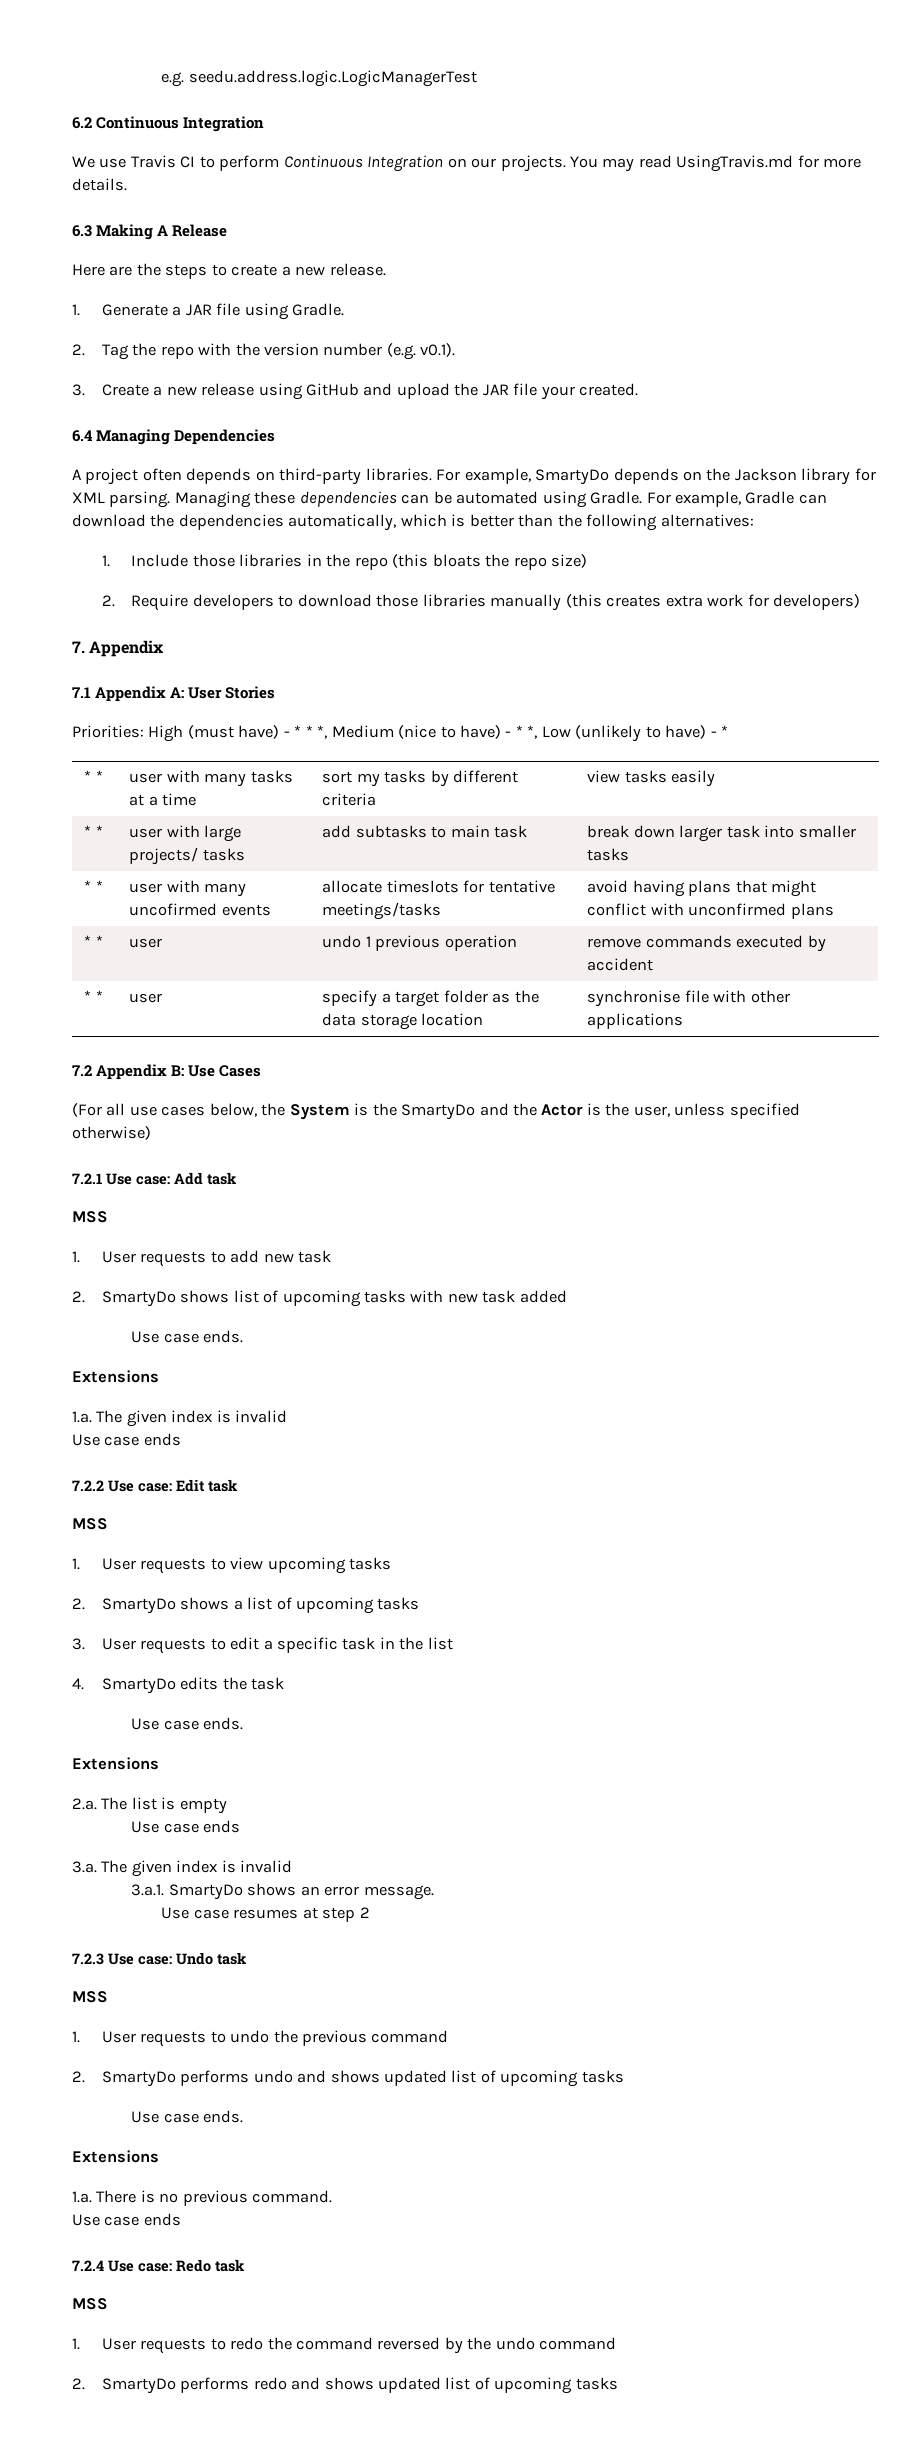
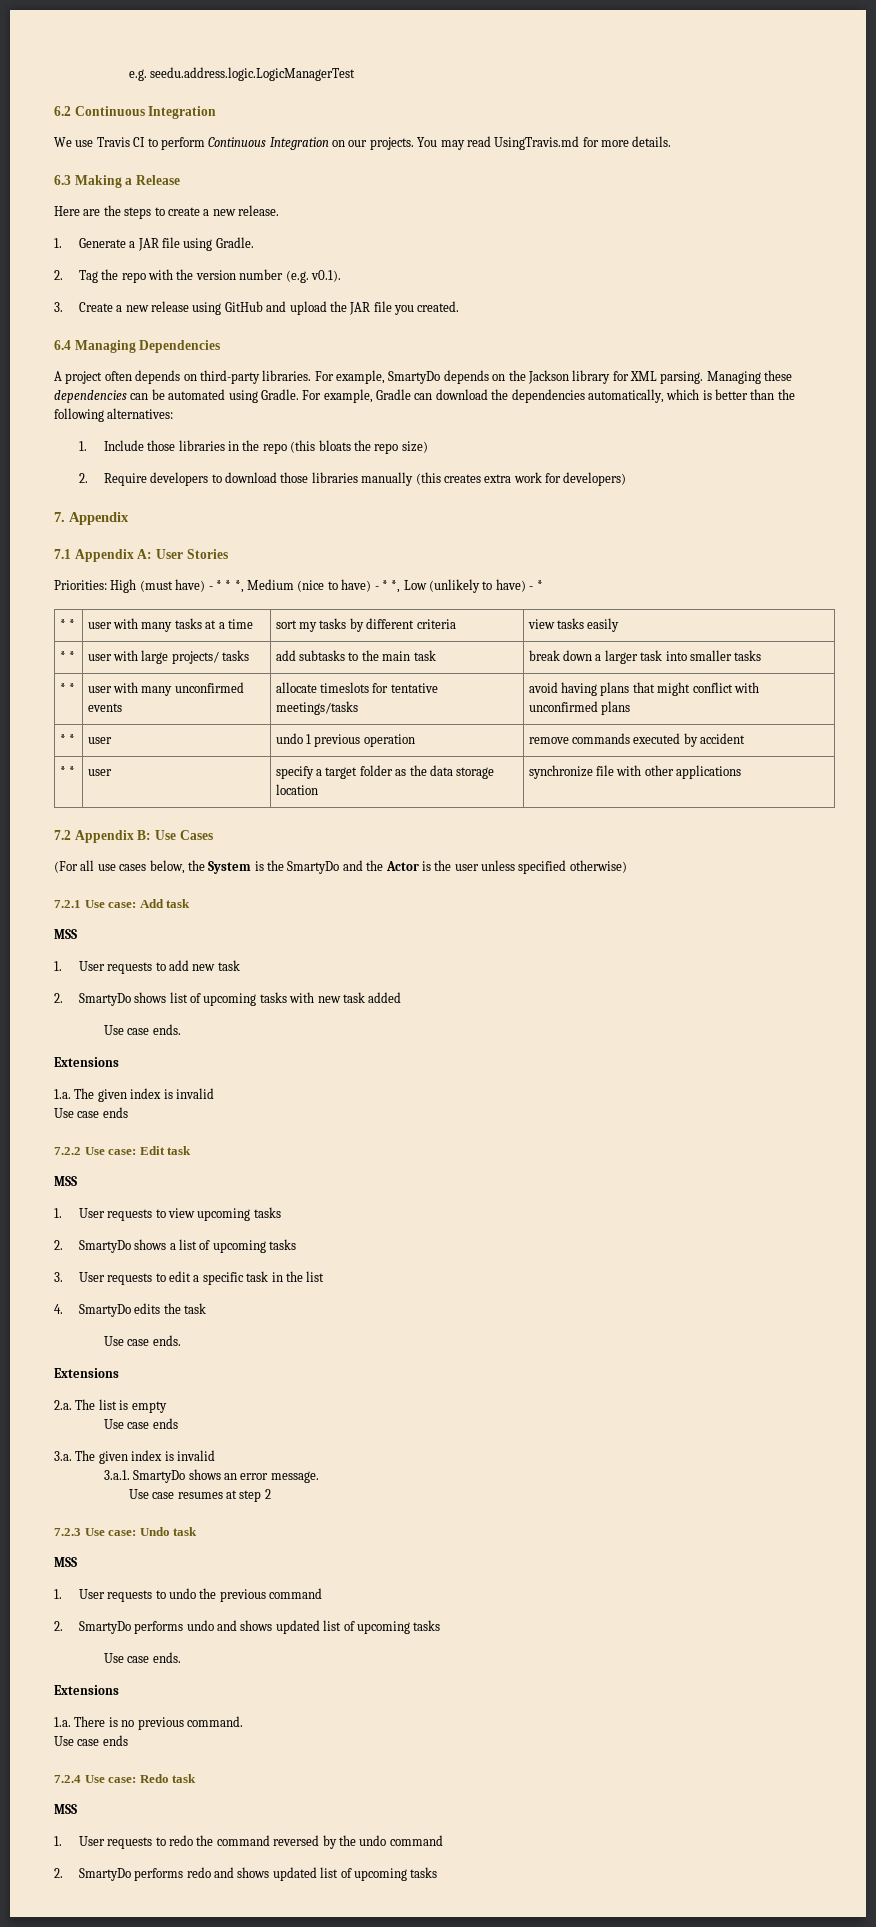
- 6.3 Making A Release
+ 6.3 Making a Release
- 3. Create a new release using GitHub and upload the JAR file your created.
+ 3. Create a new release using GitHub and upload the JAR file you created.
- * * | user with large projects/ tasks | add subtasks to main task | break down larger task into smaller tasks
+ * * | user with large projects/ tasks | add subtasks to the main task | break down a larger task into smaller tasks
- * * | user with many uncofirmed events | allocate timeslots for tentative meetings/tasks | avoid having plans that might conflict with unconfirmed plans
+ * * | user with many unconfirmed events | allocate timeslots for tentative meetings/tasks | avoid having plans that might conflict with unconfirmed plans
- * * | user | specify a target folder as the data storage location | synchronise file with other applications
+ * * | user | specify a target folder as the data storage location | synchronize file with other applications
- (For all use cases below, the System is the SmartyDo and the Actor is the user, unless specified otherwise)
+ (For all use cases below, the System is the SmartyDo and the Actor is the user unless specified otherwise)

